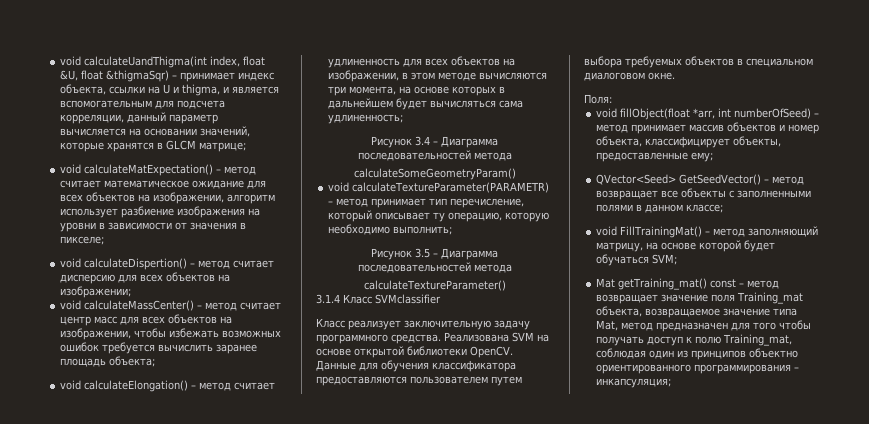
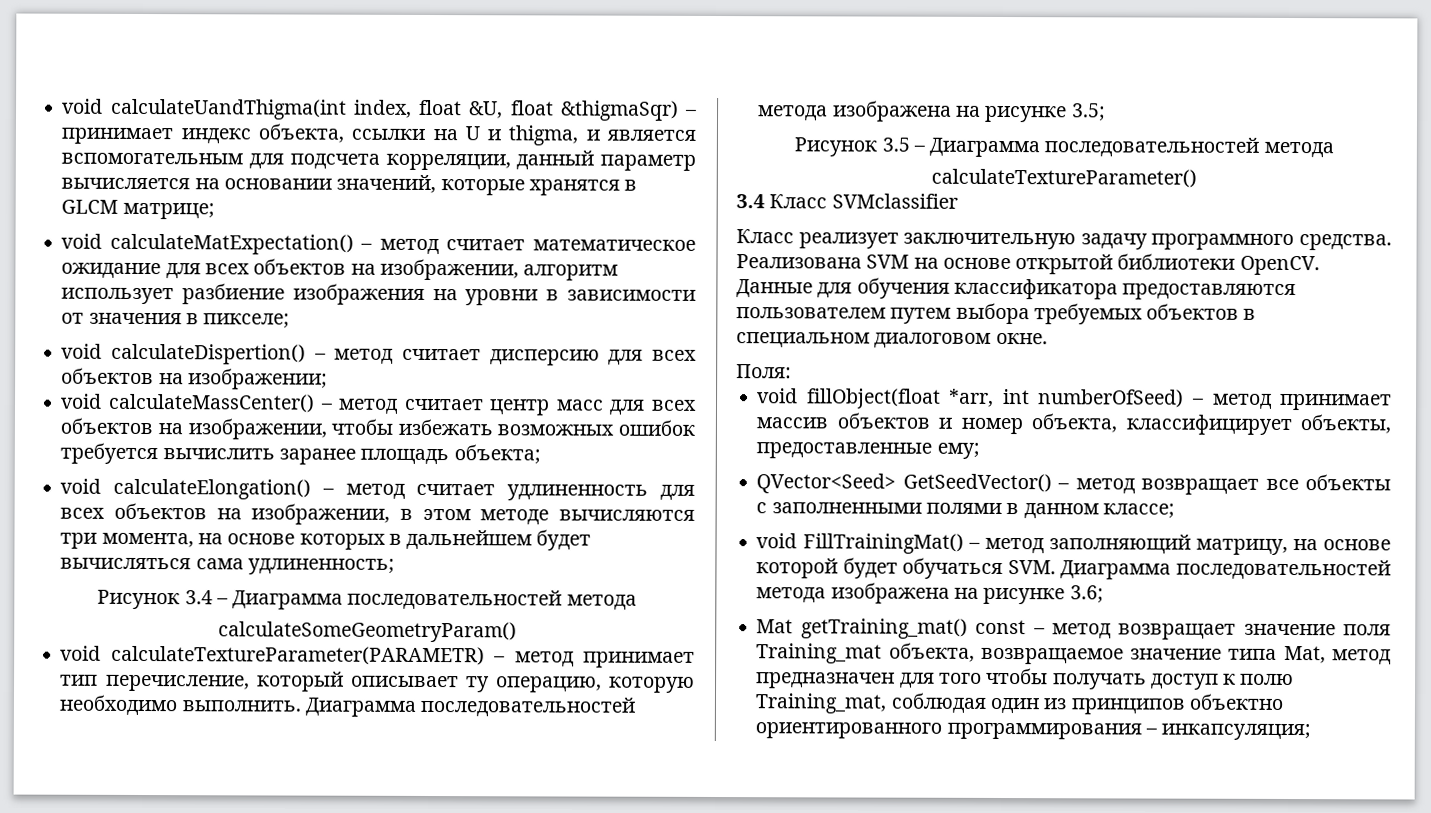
- void calculateTextureParameter(PARAMETR) – метод принимает тип перечисление, который описывает ту операцию, которую необходимо выполнить;
+ void calculateTextureParameter(PARAMETR) – метод принимает тип перечисление, который описывает ту операцию, которую необходимо выполнить. Диаграмма последовательностей метода изображена на рисунке 3.5;
- 3.1.4 Класс SVMclassifier
+ 3.4 Класс SVMclassifier
- void FillTrainingMat() – метод заполняющий матрицу, на основе которой будет обучаться SVM;
+ void FillTrainingMat() – метод заполняющий матрицу, на основе которой будет обучаться SVM. Диаграмма последовательностей метода изображена на рисунке 3.6;

